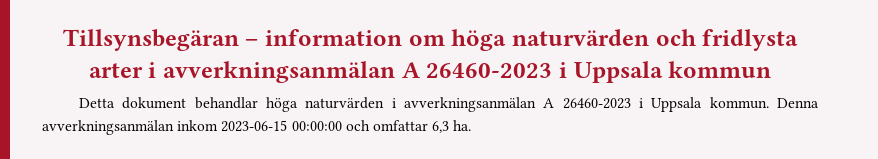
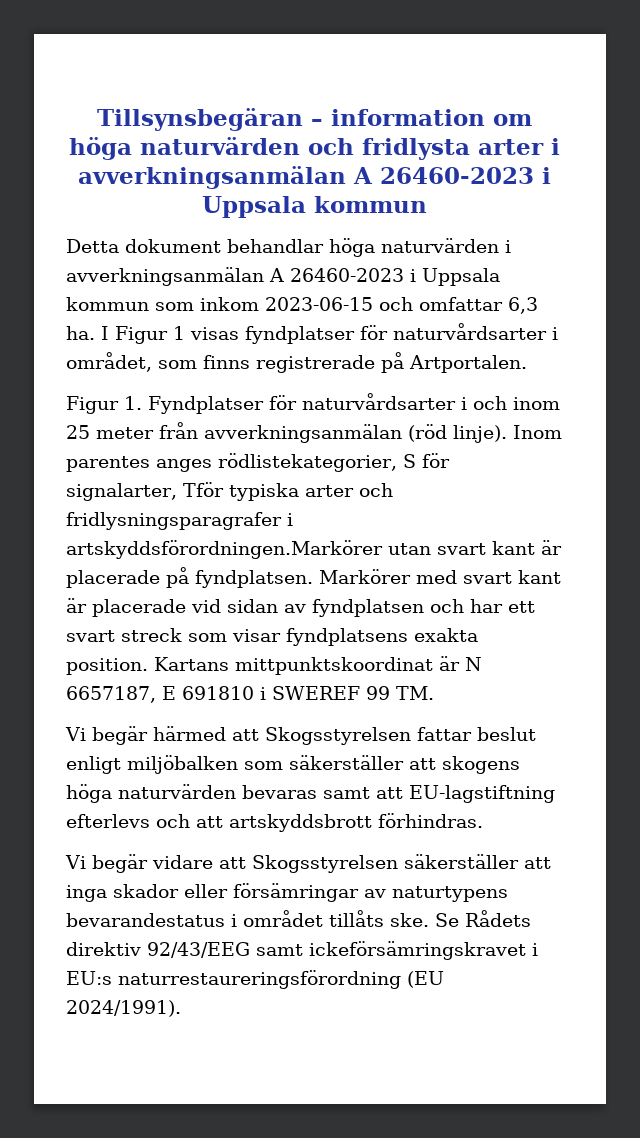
- Detta dokument behandlar höga naturvärden i avverkningsanmälan A 26460-2023 i Uppsala kommun. Denna avverkningsanmälan inkom 2023-06-15 00:00:00 och omfattar 6,3 ha.
+ Detta dokument behandlar höga naturvärden i avverkningsanmälan A 26460-2023 i Uppsala kommun som inkom 2023-06-15 och omfattar 6,3 ha.
+ I Figur 1 visas fyndplatser för naturvårdsarter i området, som finns registrerade på Artportalen.
+ Figur 1. Fyndplatser för naturvårdsarter i och inom 25 meter från avverkningsanmälan (röd linje). Inom parentes anges rödlistekategorier, S för signalarter, Tför typiska arter och fridlysningsparagrafer i artskyddsförordningen.Markörer utan svart kant är placerade på fyndplatsen. Markörer med svart kant är placerade vid sidan av fyndplatsen och har ett svart streck som visar fyndplatsens exakta position. Kartans mittpunktskoordinat är N 6657187, E 691810 i SWEREF 99 TM.
+ Vi begär härmed att Skogsstyrelsen fattar beslut enligt miljöbalken som säkerställer att skogens höga naturvärden bevaras samt att EU-lagstiftning efterlevs och att artskyddsbrott förhindras.
+ Vi begär vidare att Skogsstyrelsen säkerställer att inga skador eller försämringar av naturtypens bevarandestatus i området tillåts ske. Se Rådets direktiv 92/43/EEG samt ickeförsämringskravet i EU:s naturrestaureringsförordning (EU 2024/1991).

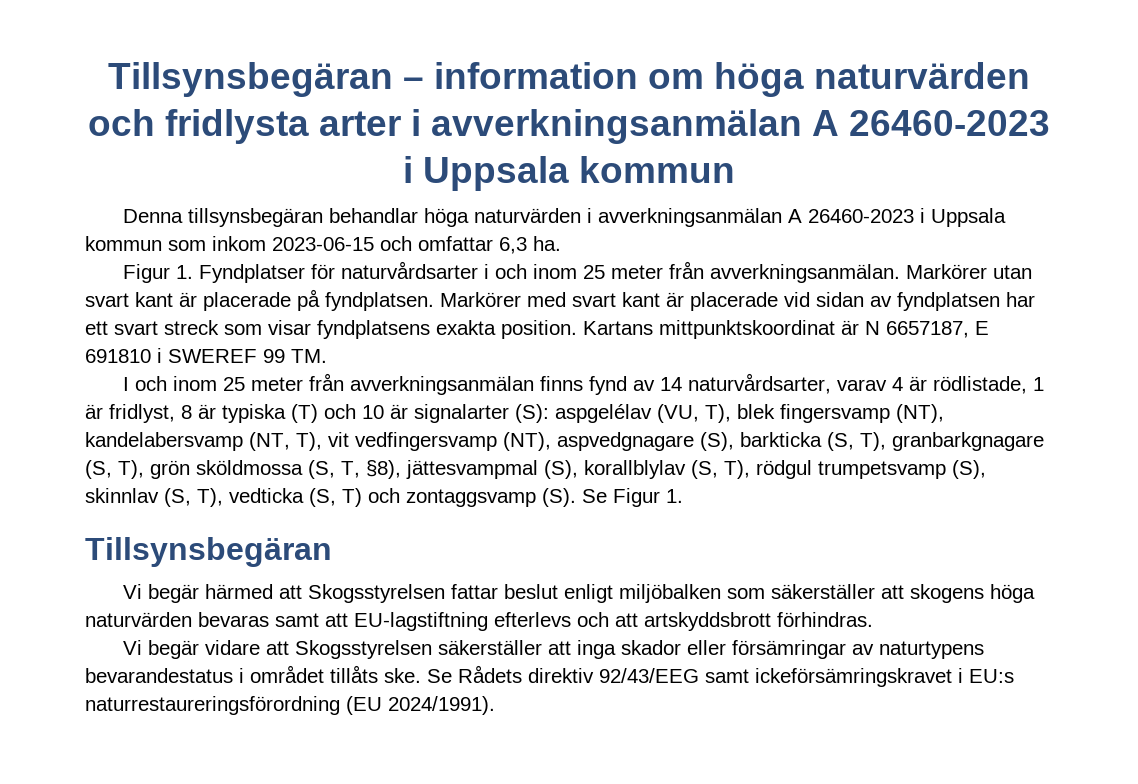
- Detta dokument behandlar höga naturvärden i avverkningsanmälan A 26460-2023 i Uppsala kommun som inkom 2023-06-15 och omfattar 6,3 ha. I Figur 1 visas fyndplatser för naturvårdsarter i området, som finns registrerade på Artportalen.
+ Denna tillsynsbegäran behandlar höga naturvärden i avverkningsanmälan A 26460-2023 i Uppsala kommun som inkom 2023-06-15 och omfattar 6,3 ha.
- Figur 1. Fyndplatser för naturvårdsarter i och inom 25 meter från avverkningsanmälan (röd linje). Inom parentes anges rödlistekategorier, S för signalarter, Tför typiska arter och fridlysningsparagrafer i artskyddsförordningen.Markörer utan svart kant är placerade på fyndplatsen.
+ Figur 1. Fyndplatser för naturvårdsarter i och inom 25 meter från avverkningsanmälan. Markörer utan svart kant är placerade på fyndplatsen.
- Markörer med svart kant är placerade vid sidan av fyndplatsen och har ett svart streck som visar fyndplatsens exakta position.
+ Markörer med svart kant är placerade vid sidan av fyndplatsen har ett svart streck som visar fyndplatsens exakta position.
+ I och inom 25 meter från avverkningsanmälan finns fynd av 14 naturvårdsarter, varav 4 är rödlistade, 1 är fridlyst, 8 är typiska (T) och 10 är signalarter (S): aspgelélav (VU, T), blek fingersvamp (NT), kandelabersvamp (NT, T), vit vedfingersvamp (NT), aspvedgnagare (S), barkticka (S, T), granbarkgnagare (S, T), grön sköldmossa (S, T, §8), jättesvampmal (S), korallblylav (S, T), rödgul trumpetsvamp (S), skinnlav (S, T), vedticka (S, T) och zontaggsvamp (S). Se Figur 1.
+ Tillsynsbegäran

